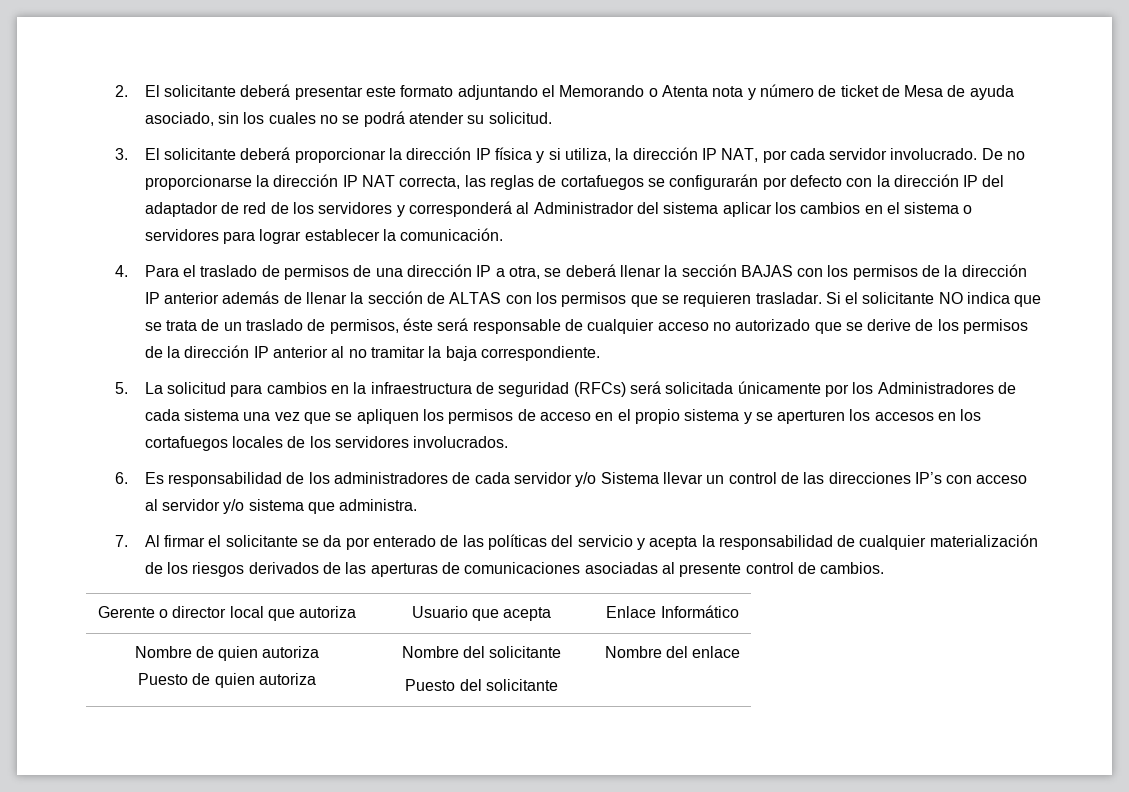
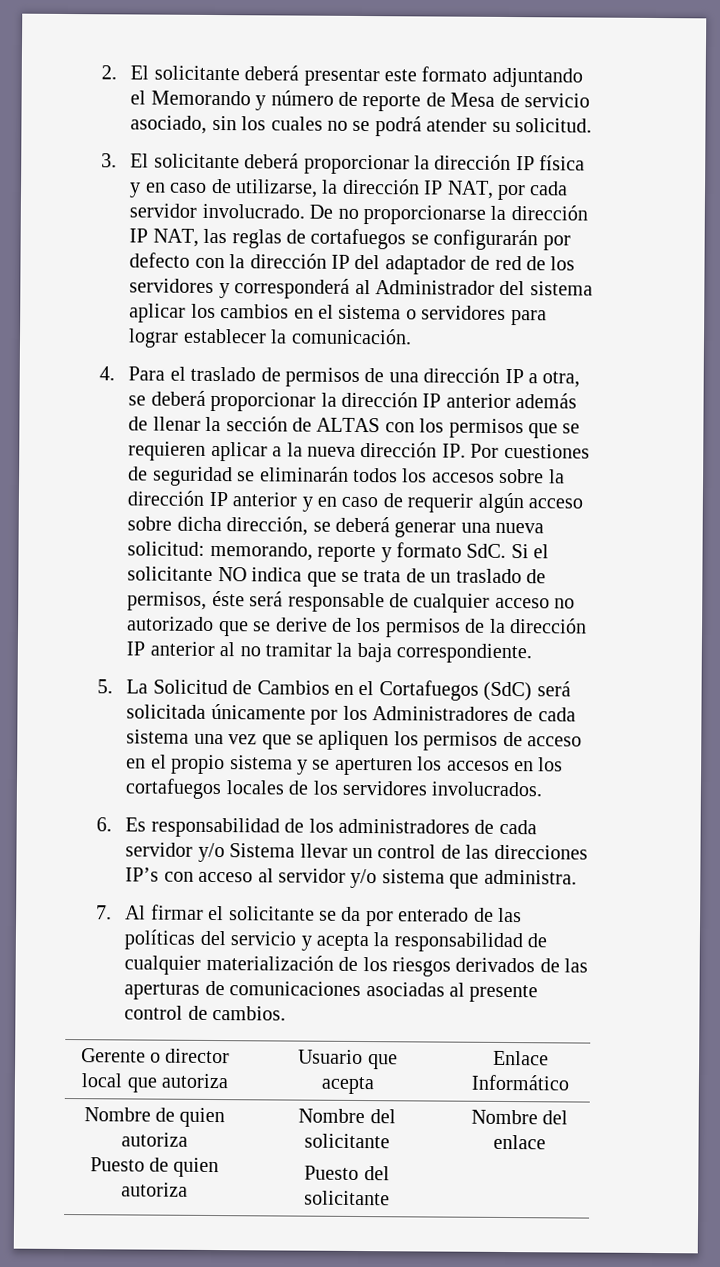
- 2. El solicitante deberá presentar este formato adjuntando el Memorando o Atenta nota y número de ticket de Mesa de ayuda asociado, sin los cuales no se podrá atender su solicitud.
+ 2. El solicitante deberá presentar este formato adjuntando el Memorando y número de reporte de Mesa de servicio asociado, sin los cuales no se podrá atender su solicitud.
- 3. El solicitante deberá proporcionar la dirección IP física y si utiliza, la dirección IP NAT, por cada servidor involucrado.
+ 3. El solicitante deberá proporcionar la dirección IP física y en caso de utilizarse, la dirección IP NAT, por cada servidor involucrado.
- De no proporcionarse la dirección IP NAT correcta, las reglas de cortafuegos se configurarán por defecto con la dirección IP del adaptador de red de los servidores y corresponderá al Administrador del sistema aplicar los cambios en el sistema o servidores para lograr establecer la comunicación.
+ De no proporcionarse la dirección IP NAT, las reglas de cortafuegos se configurarán por defecto con la dirección IP del adaptador de red de los servidores y corresponderá al Administrador del sistema aplicar los cambios en el sistema o servidores para lograr establecer la comunicación.
- 4. Para el traslado de permisos de una dirección IP a otra, se deberá llenar la sección BAJAS con los permisos de la dirección IP anterior además de llenar la sección de ALTAS con los permisos que se requieren trasladar. Si el solicitante NO indica que se trata de un traslado de permisos, éste será responsable de cualquier acceso no autorizado que se derive de los permisos de la dirección IP anterior al no tramitar la baja correspondiente.
+ 4. Para el traslado de permisos de una dirección IP a otra, se deberá proporcionar la dirección IP anterior además de llenar la sección de ALTAS con los permisos que se requieren aplicar a la nueva dirección IP. Por cuestiones de seguridad se eliminarán todos los accesos sobre la dirección IP anterior y en caso de requerir algún acceso sobre dicha dirección, se deberá generar una nueva solicitud: memorando, reporte y formato SdC. Si el solicitante NO indica que se trata de un traslado de permisos, éste será responsable de cualquier acceso no autorizado que se derive de los permisos de la dirección IP anterior al no tramitar la baja correspondiente.
- 5. La solicitud para cambios en la infraestructura de seguridad (RFCs) será solicitada únicamente por los Administradores de cada sistema una vez que se apliquen los permisos de acceso en el propio sistema y se aperturen los accesos en los cortafuegos locales de los servidores involucrados.
+ 5. La Solicitud de Cambios en el Cortafuegos (SdC) será solicitada únicamente por los Administradores de cada sistema una vez que se apliquen los permisos de acceso en el propio sistema y se aperturen los accesos en los cortafuegos locales de los servidores involucrados.

